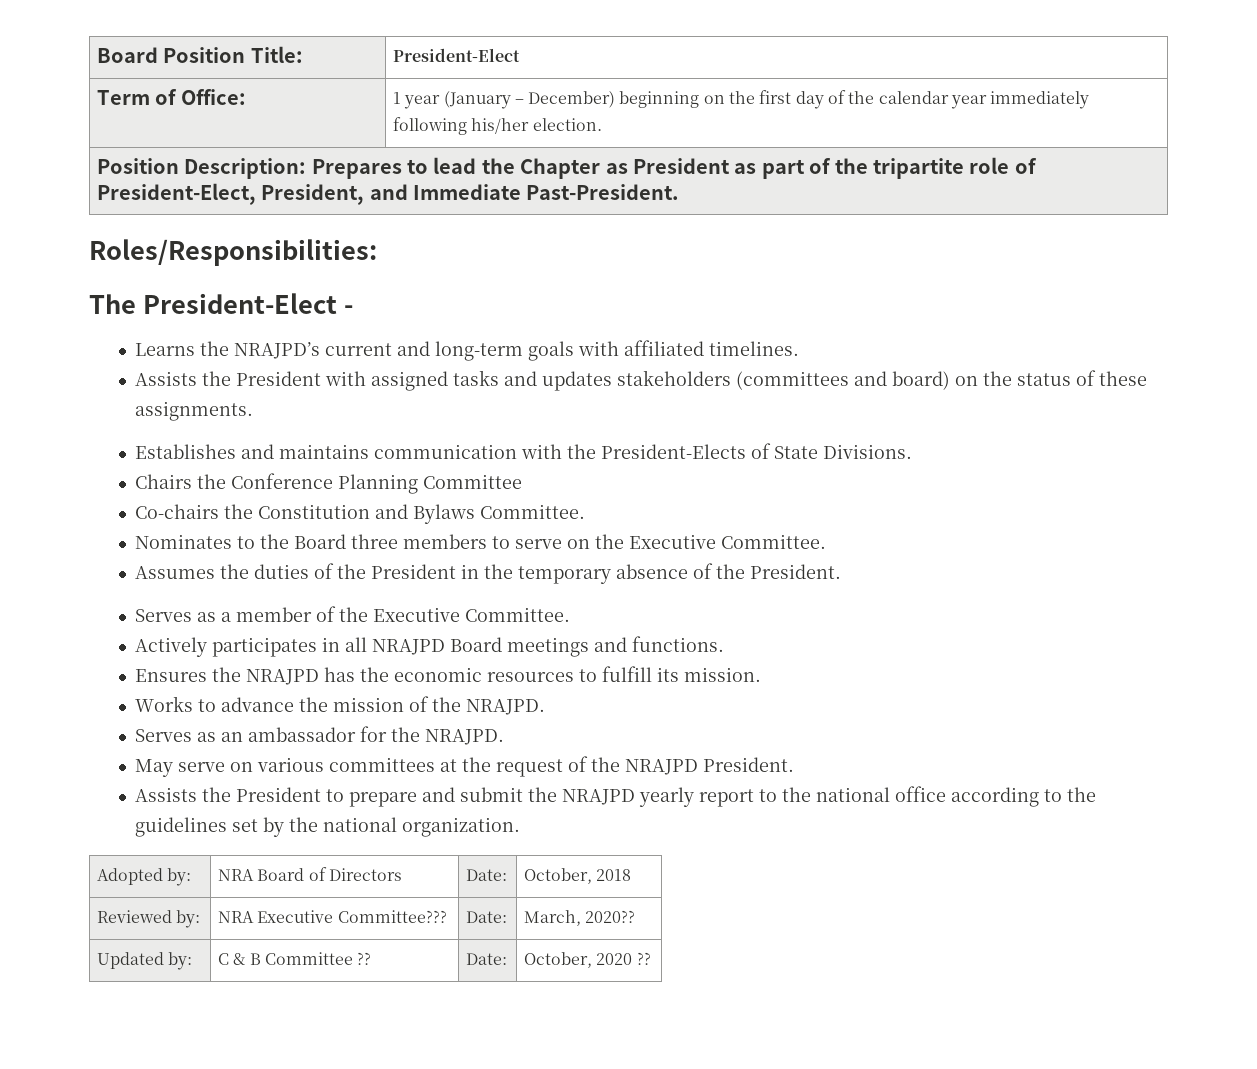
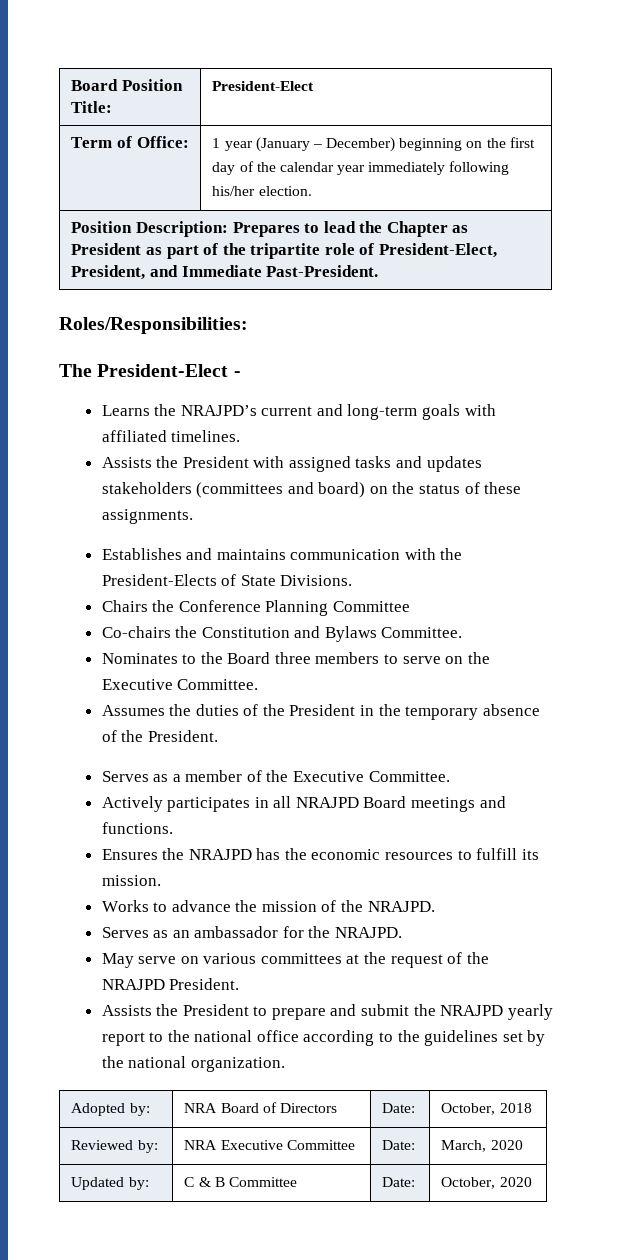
- Reviewed by: | NRA Executive Committee??? | Date: | March, 2020??
+ Reviewed by: | NRA Executive Committee | Date: | March, 2020
- Updated by: | C & B Committee ?? | Date: | October, 2020 ??
+ Updated by: | C & B Committee | Date: | October, 2020

